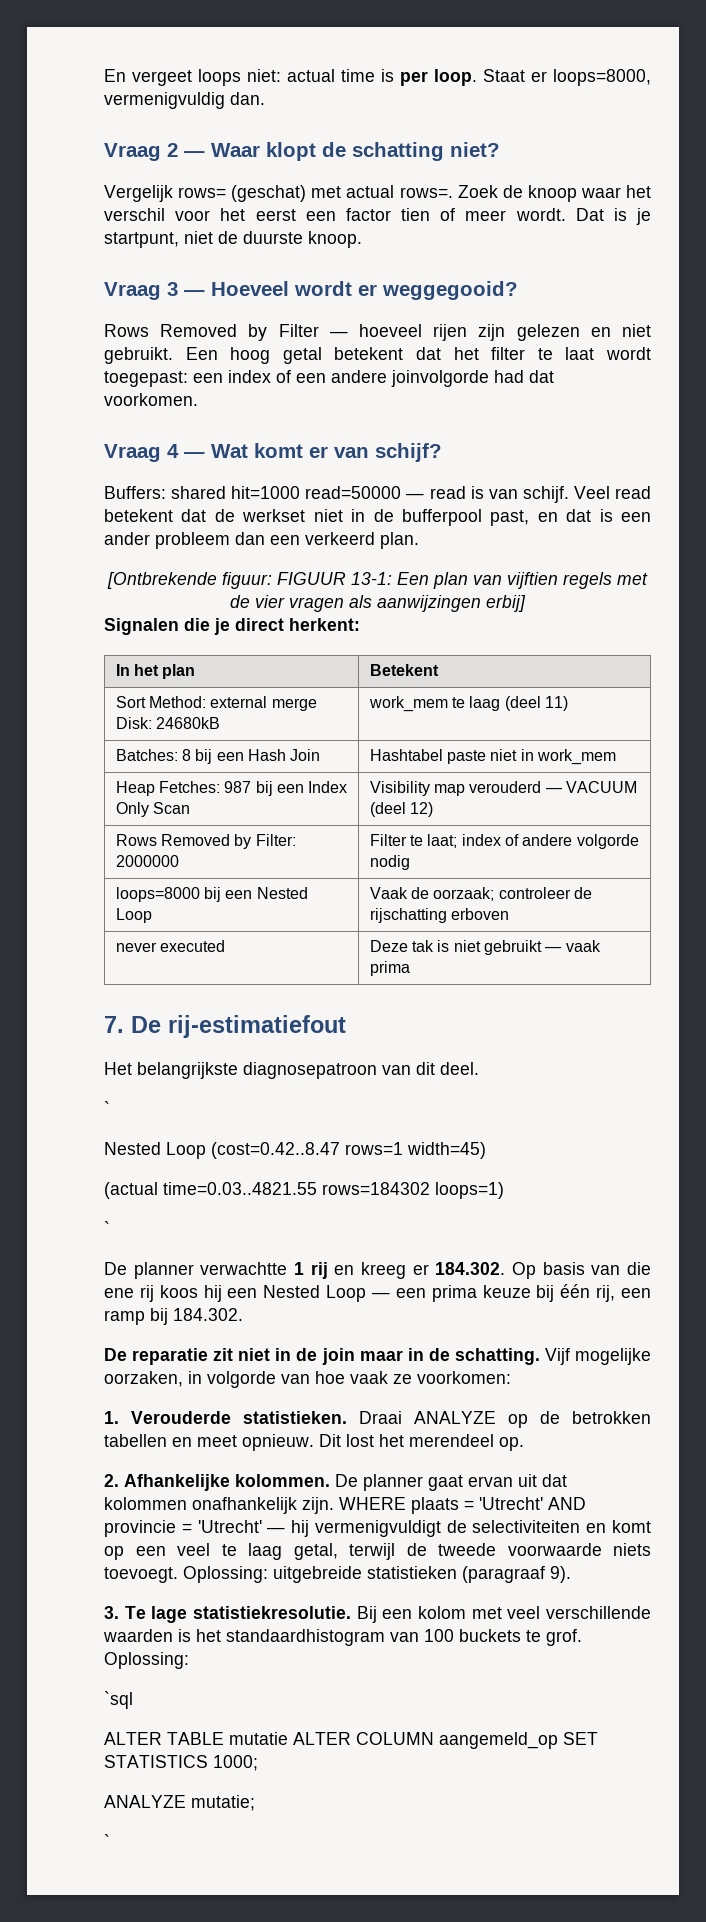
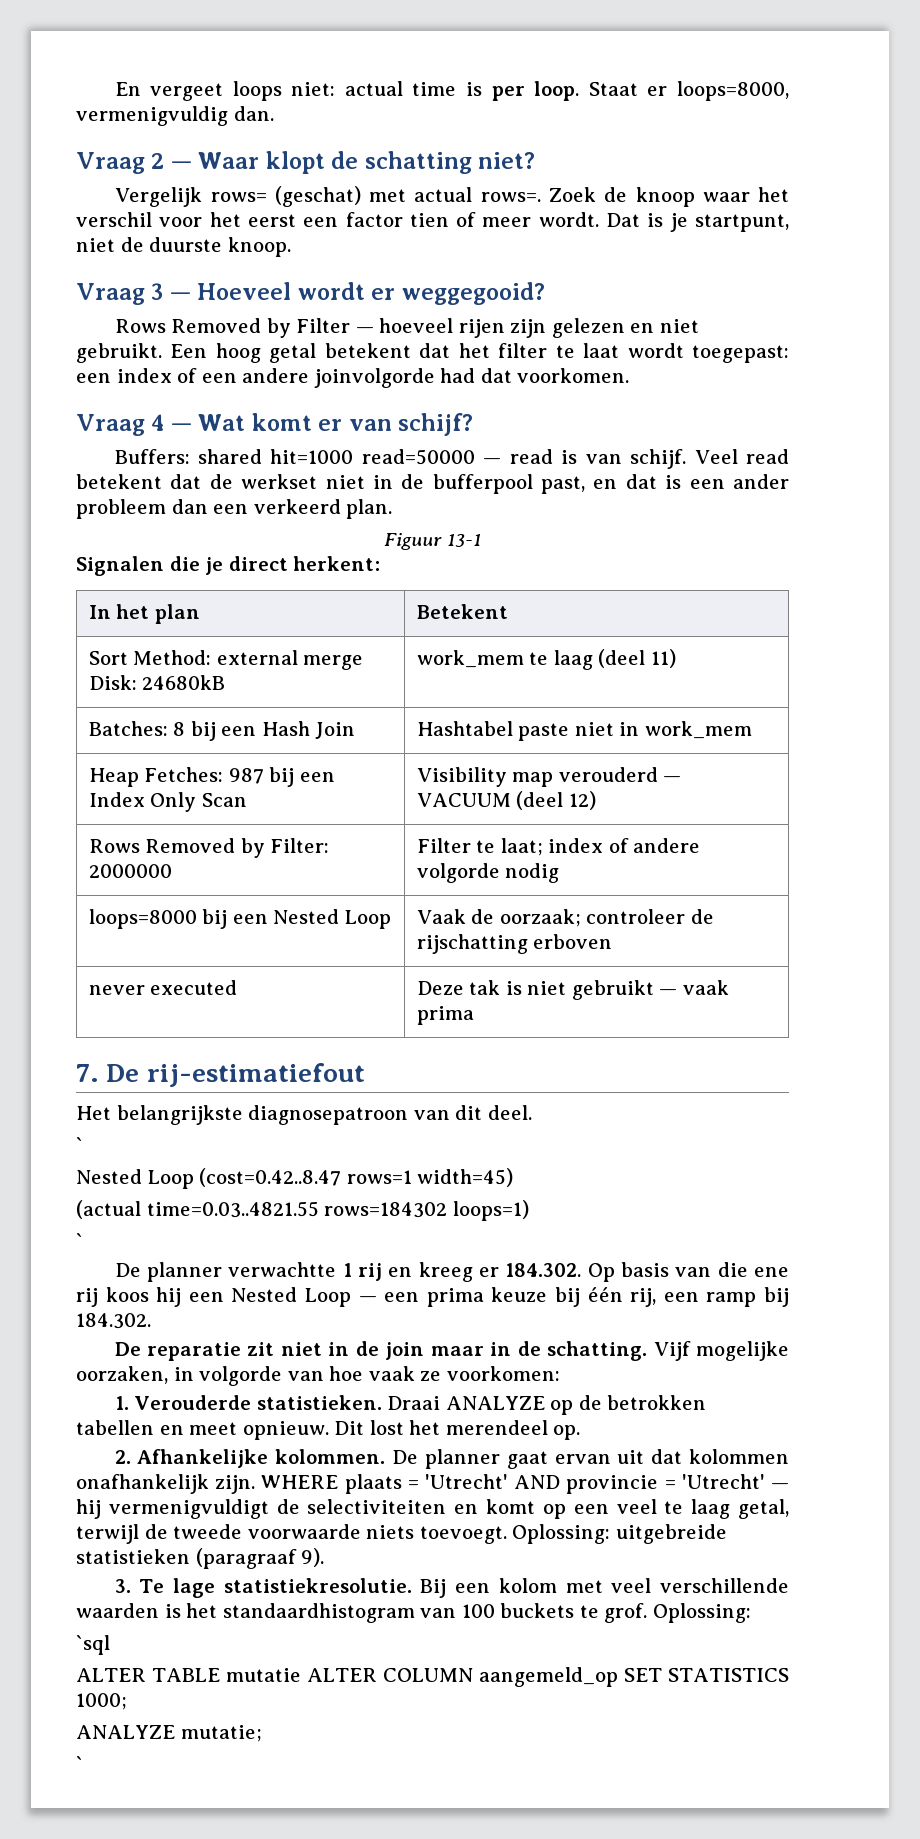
- [Ontbrekende figuur: FIGUUR 13-1: Een plan van vijftien regels met de vier vragen als aanwijzingen erbij]
+ Figuur 13-1

